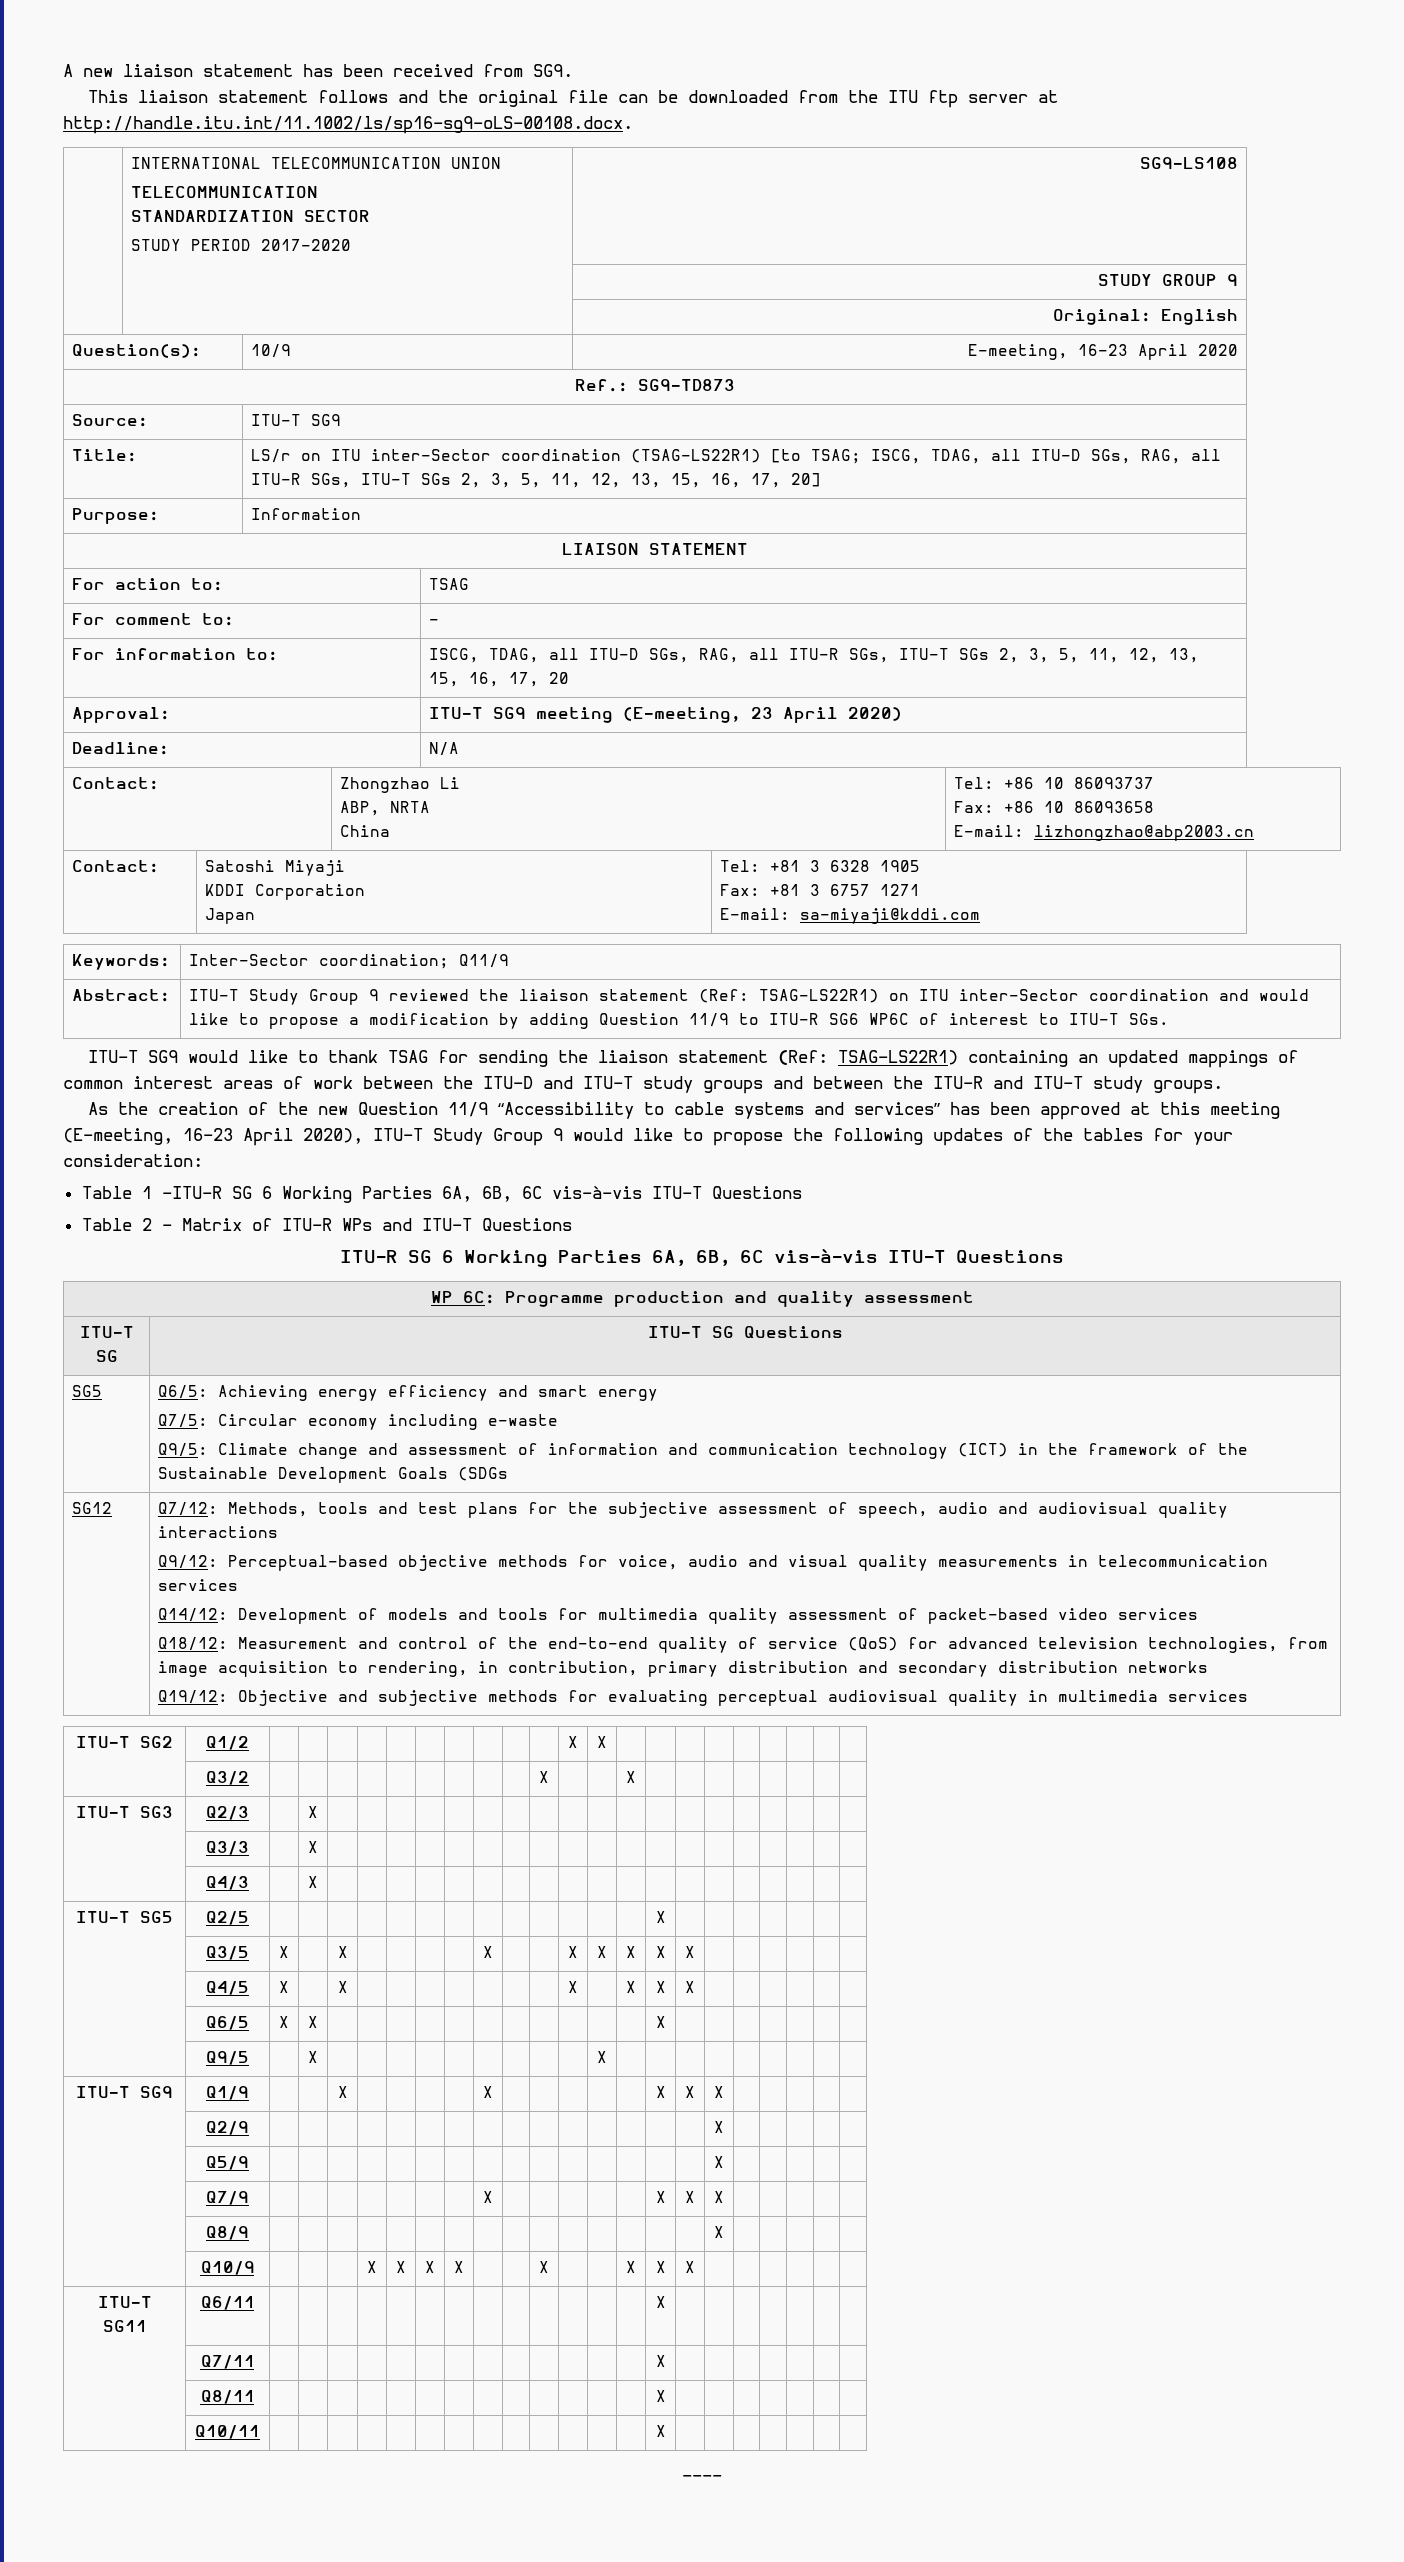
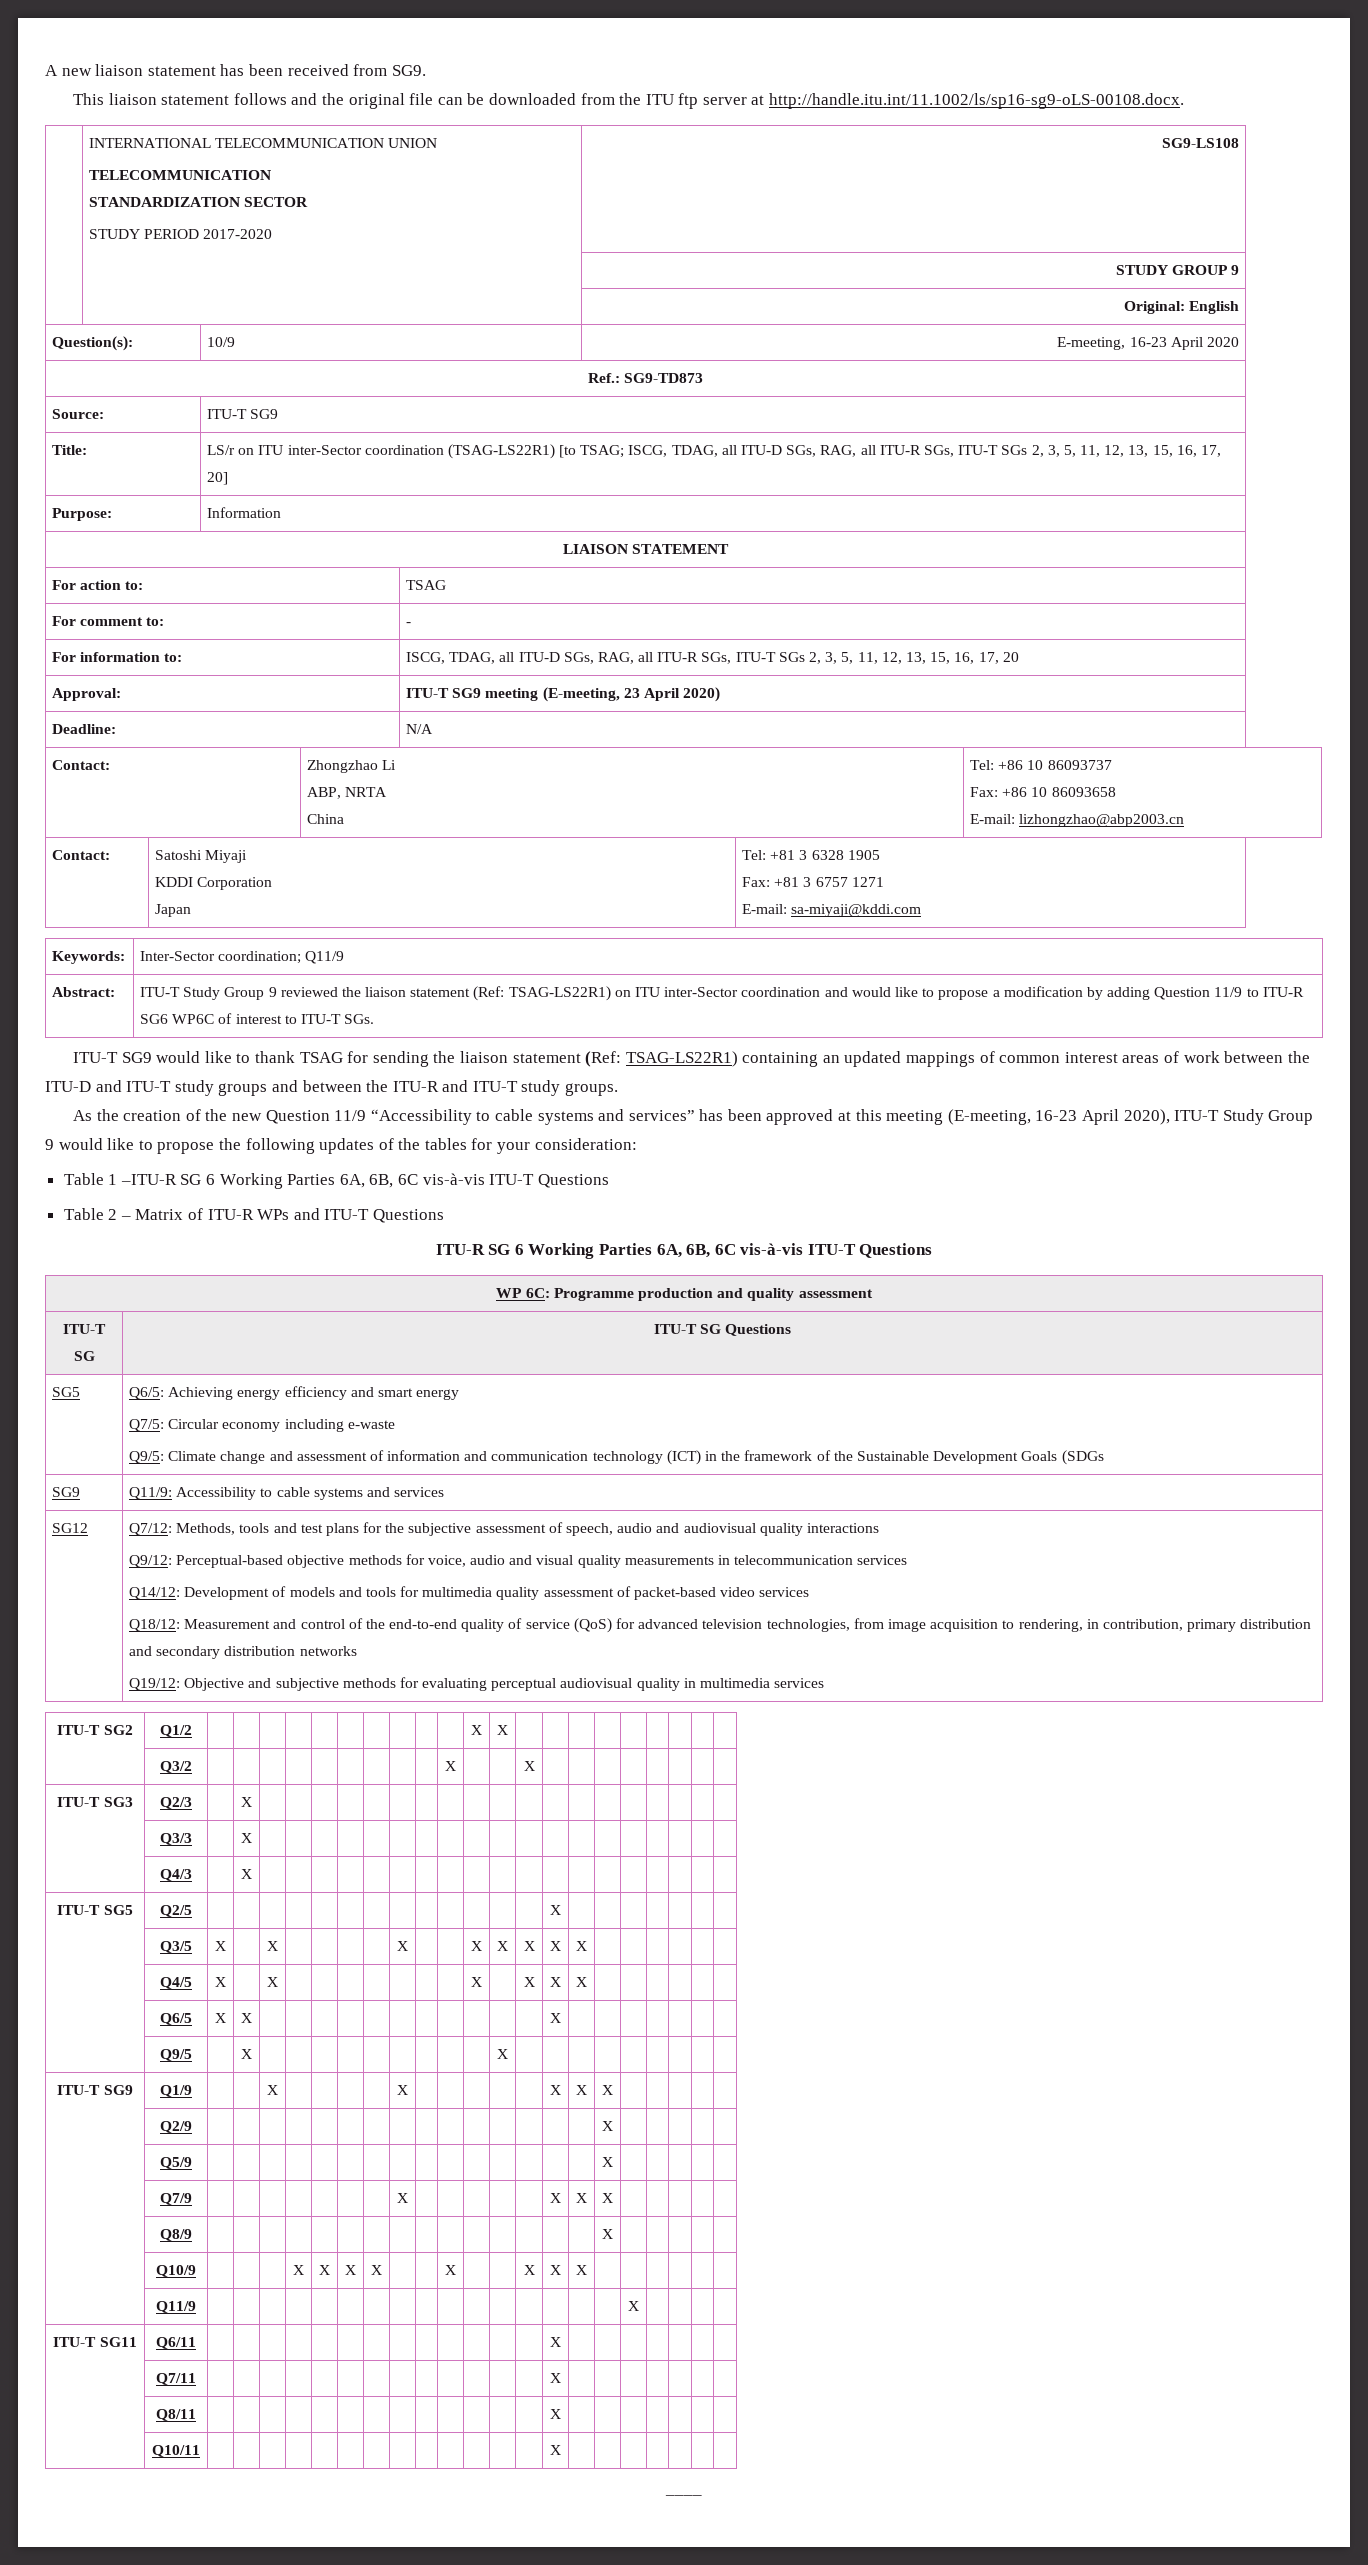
+ SG9 | Q11/9: Accessibility to cable systems and services
+ | Q11/9 | | | | | | | | | | | | | | | | | X | | | |

